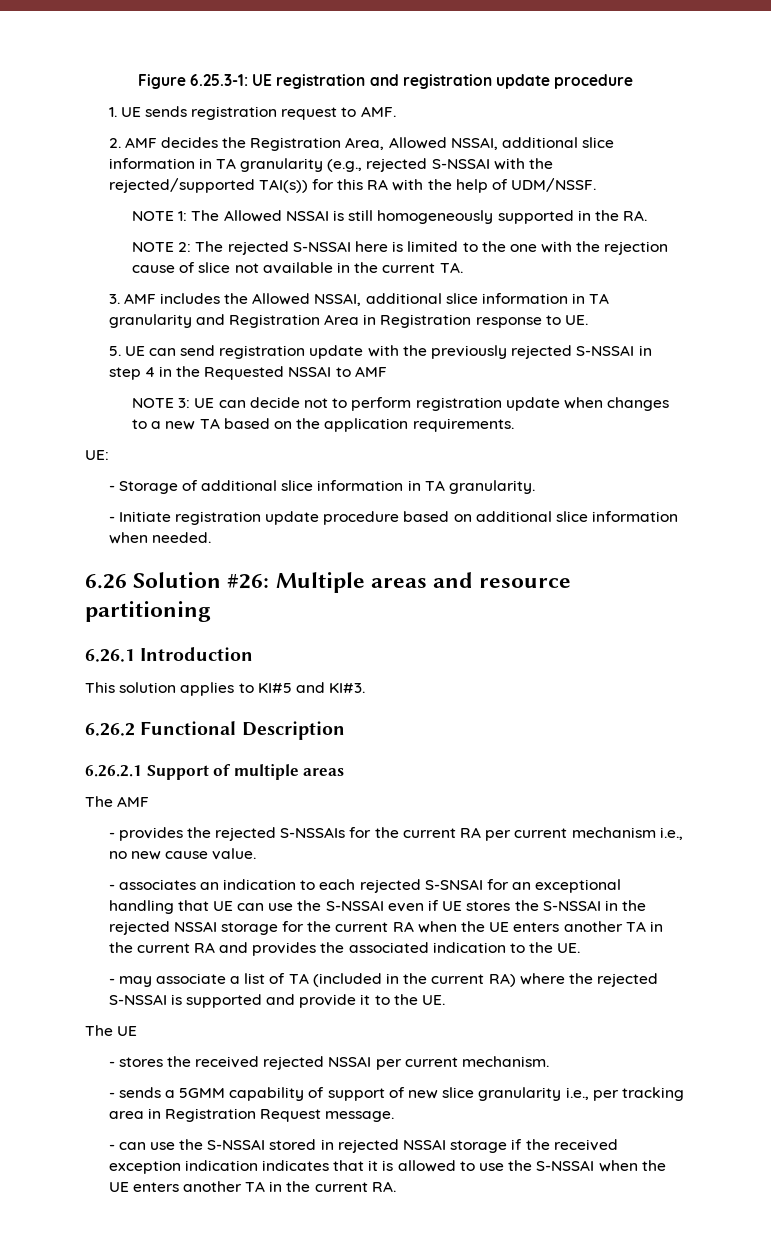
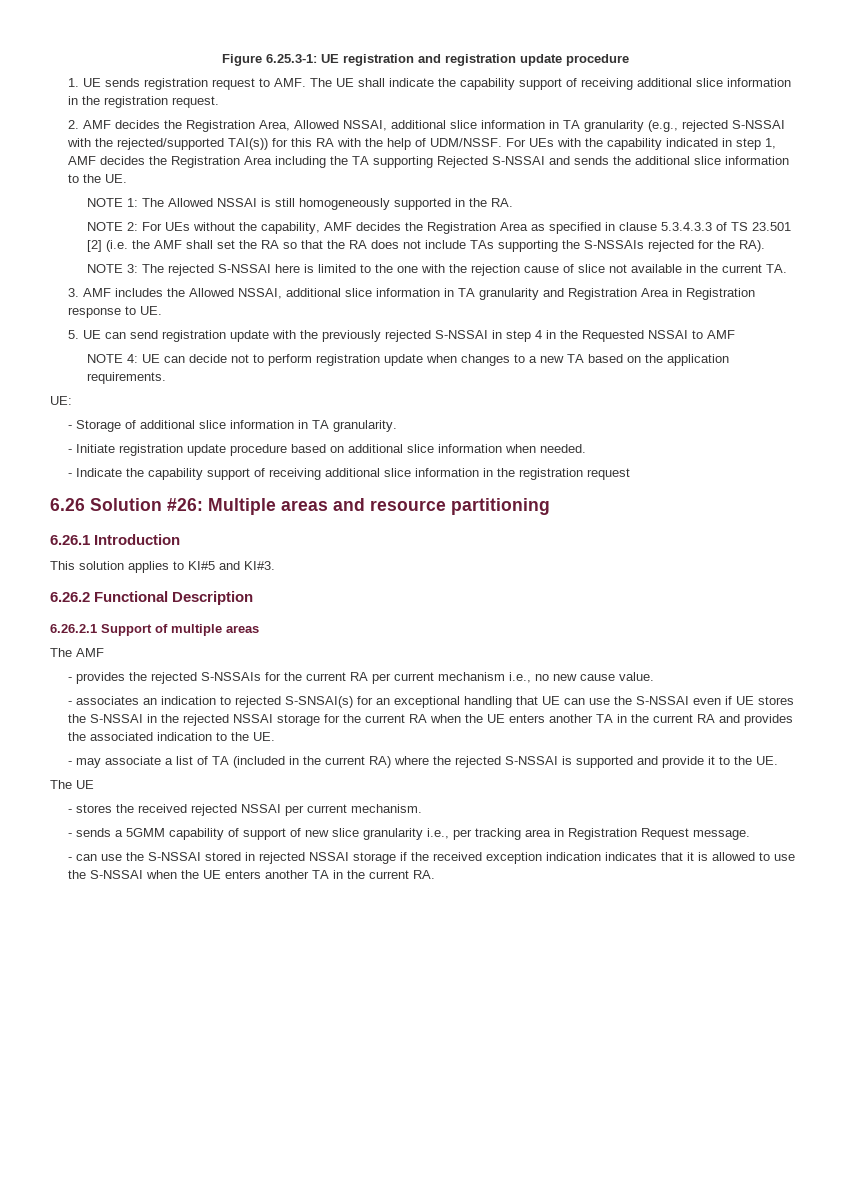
- 1. UE sends registration request to AMF.
+ 1. UE sends registration request to AMF. The UE shall indicate the capability support of receiving additional slice information in the registration request.
+ For UEs with the capability indicated in step 1, AMF decides the Registration Area including the TA supporting Rejected S-NSSAI and sends the additional slice information to the UE.
- NOTE 2: The rejected S-NSSAI here is limited to the one with the rejection cause of slice not available in the current TA.
+ NOTE 2: For UEs without the capability, AMF decides the Registration Area as specified in clause 5.3.4.3.3 of TS 23.501 [2] (i.e. the AMF shall set the RA so that the RA does not include TAs supporting the S-NSSAIs rejected for the RA).
+ NOTE 3: The rejected S-NSSAI here is limited to the one with the rejection cause of slice not available in the current TA.
- NOTE 3: UE can decide not to perform registration update when changes to a new TA based on the application requirements.
+ NOTE 4: UE can decide not to perform registration update when changes to a new TA based on the application requirements.
+ - Indicate the capability support of receiving additional slice information in the registration request
- - associates an indication to each rejected S-SNSAI for an exceptional handling that UE can use the S-NSSAI even if UE stores the S-NSSAI in the rejected NSSAI storage for the current RA when the UE enters another TA in the current RA and provides the associated indication to the UE.
+ - associates an indication to rejected S-SNSAI(s) for an exceptional handling that UE can use the S-NSSAI even if UE stores the S-NSSAI in the rejected NSSAI storage for the current RA when the UE enters another TA in the current RA and provides the associated indication to the UE.

